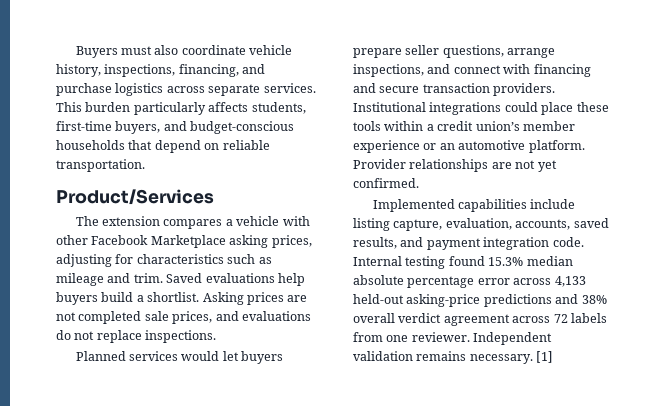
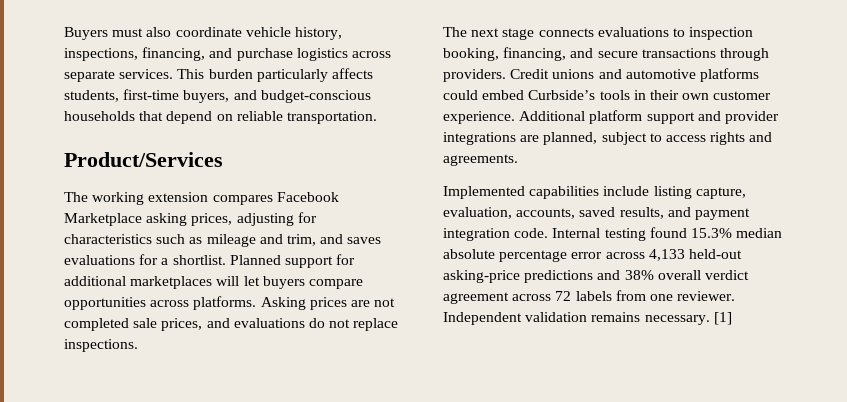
- The extension compares a vehicle with other Facebook Marketplace asking prices, adjusting for characteristics such as mileage and trim. Saved evaluations help buyers build a shortlist.
+ The working extension compares Facebook Marketplace asking prices, adjusting for characteristics such as mileage and trim, and saves evaluations for a shortlist. Planned support for additional marketplaces will let buyers compare opportunities across platforms.
- Planned services would let buyers prepare seller questions, arrange inspections, and connect with financing and secure transaction providers. Institutional integrations could place these tools within a credit union’s member experience or an automotive platform. Provider relationships are not yet confirmed.
+ The next stage connects evaluations to inspection booking, financing, and secure transactions through providers. Credit unions and automotive platforms could embed Curbside’s tools in their own customer experience. Additional platform support and provider integrations are planned, subject to access rights and agreements.

